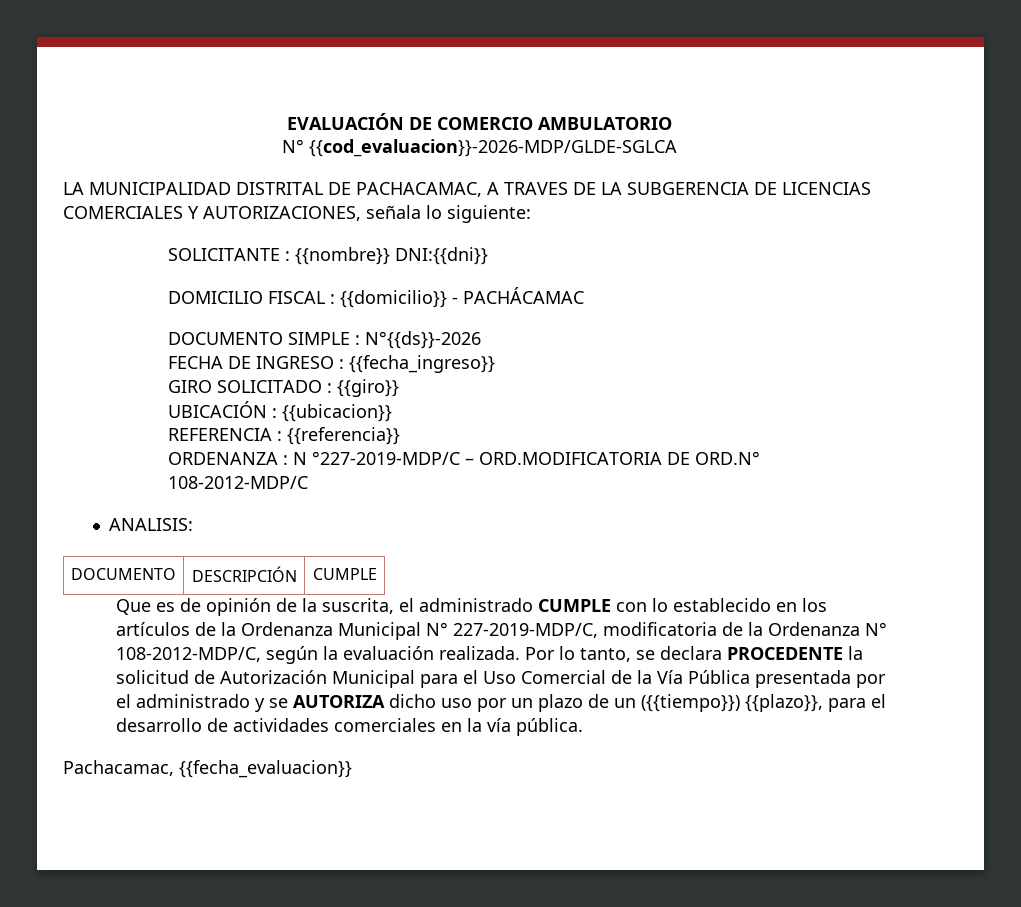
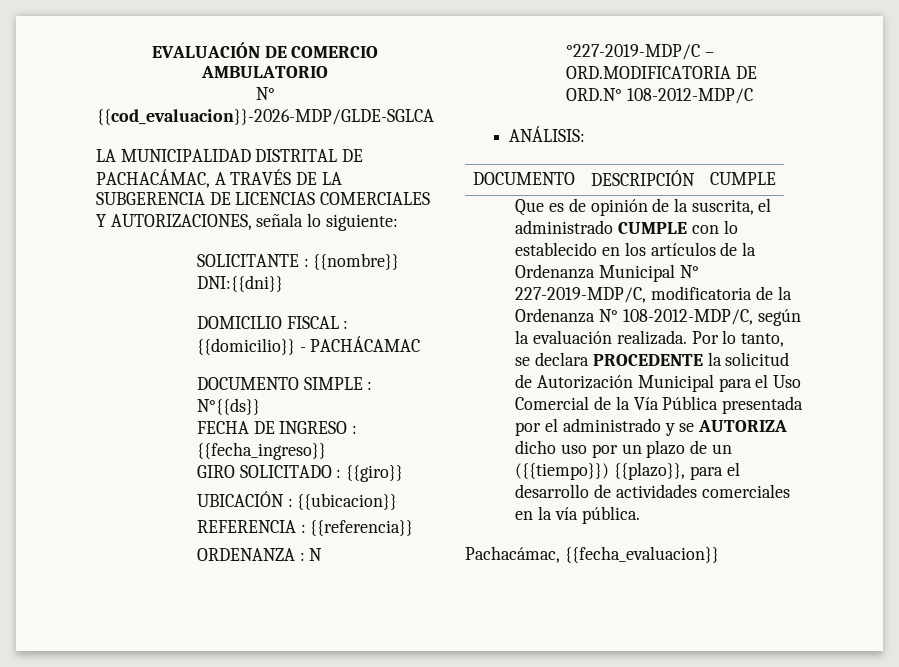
- LA MUNICIPALIDAD DISTRITAL DE PACHACAMAC, A TRAVES DE LA SUBGERENCIA DE LICENCIAS COMERCIALES Y AUTORIZACIONES, señala lo siguiente:
+ LA MUNICIPALIDAD DISTRITAL DE PACHACÁMAC, A TRAVÉS DE LA SUBGERENCIA DE LICENCIAS COMERCIALES Y AUTORIZACIONES, señala lo siguiente:
- DOCUMENTO SIMPLE : N°{{ds}}-2026
+ DOCUMENTO SIMPLE : N°{{ds}}
- ANALISIS:
+ ANÁLISIS:
- Pachacamac, {{fecha_evaluacion}}
+ Pachacámac, {{fecha_evaluacion}}

